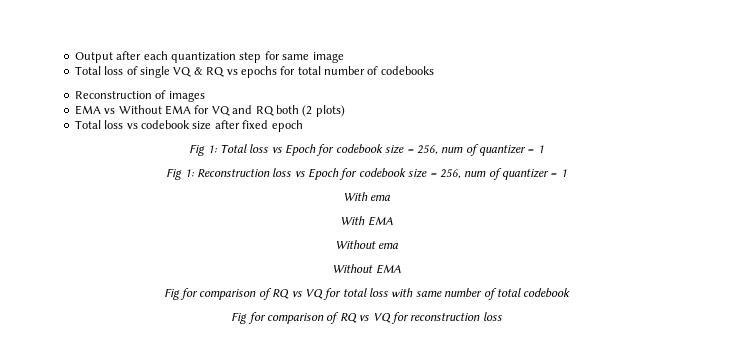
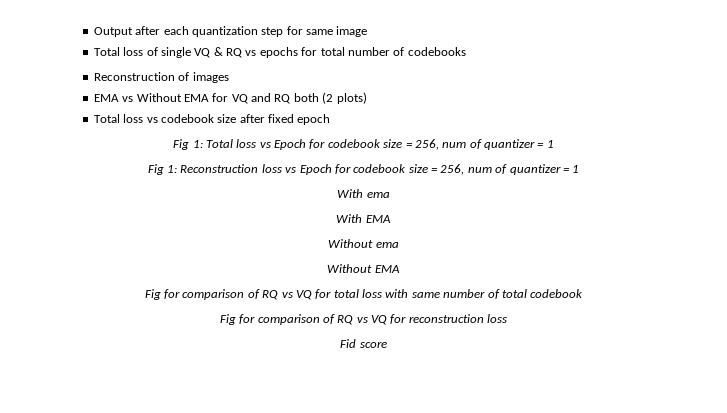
+ Fid score

